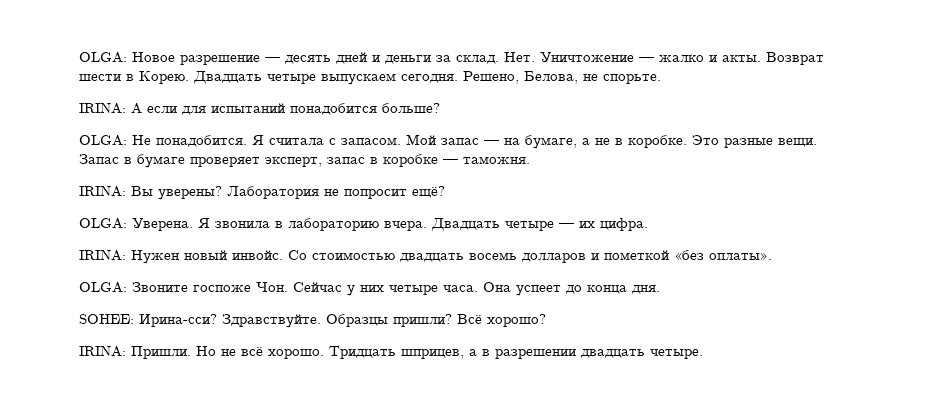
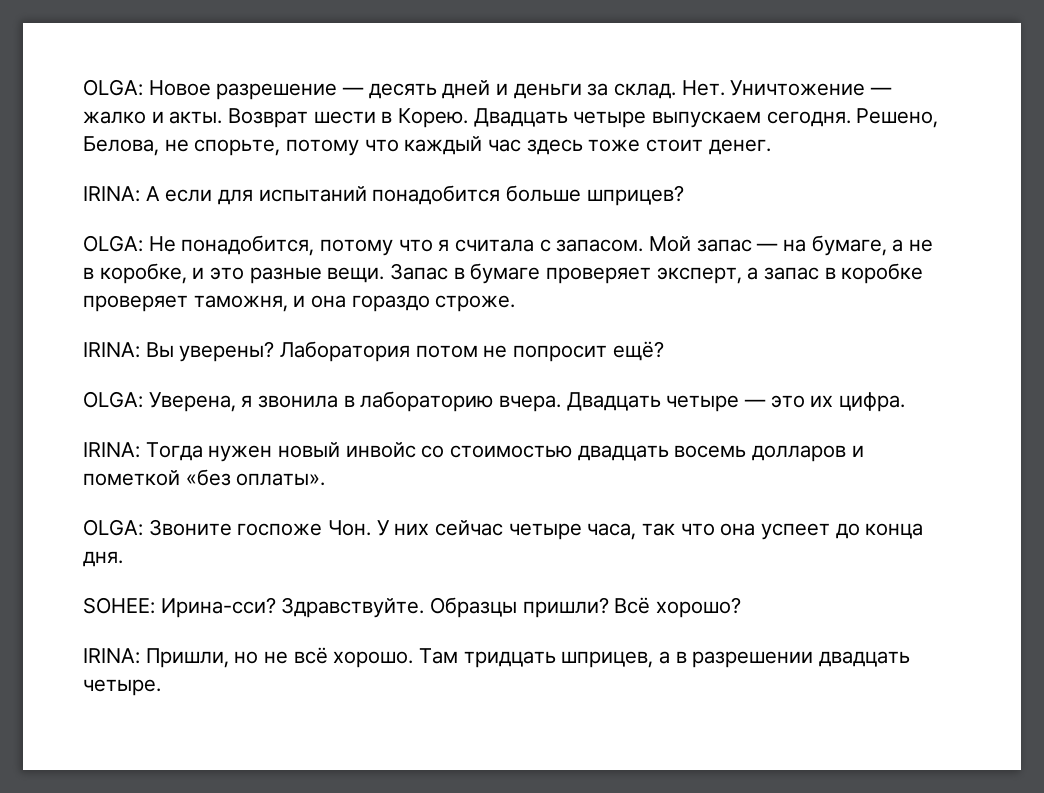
- Решено, Белова, не спорьте.
+ Решено, Белова, не спорьте, потому что каждый час здесь тоже стоит денег.
- IRINA: А если для испытаний понадобится больше?
+ IRINA: А если для испытаний понадобится больше шприцев?
- OLGA: Не понадобится. Я считала с запасом.
+ OLGA: Не понадобится, потому что я считала с запасом.
- Мой запас — на бумаге, а не в коробке. Это разные вещи.
+ Мой запас — на бумаге, а не в коробке, и это разные вещи.
- Запас в бумаге проверяет эксперт, запас в коробке — таможня.
+ Запас в бумаге проверяет эксперт, а запас в коробке проверяет таможня, и она гораздо строже.
- Лаборатория не попросит ещё?
+ Лаборатория потом не попросит ещё?
- OLGA: Уверена. Я звонила в лабораторию вчера.
+ OLGA: Уверена, я звонила в лабораторию вчера.
- Двадцать четыре — их цифра.
+ Двадцать четыре — это их цифра.
- IRINA: Нужен новый инвойс. Со стоимостью двадцать восемь долларов и пометкой «без оплаты».
+ IRINA: Тогда нужен новый инвойс со стоимостью двадцать восемь долларов и пометкой «без оплаты».
- OLGA: Звоните госпоже Чон. Сейчас у них четыре часа. Она успеет до конца дня.
+ OLGA: Звоните госпоже Чон. У них сейчас четыре часа, так что она успеет до конца дня.
- IRINA: Пришли. Но не всё хорошо.
+ IRINA: Пришли, но не всё хорошо.
- Тридцать шприцев, а в разрешении двадцать четыре.
+ Там тридцать шприцев, а в разрешении двадцать четыре.

